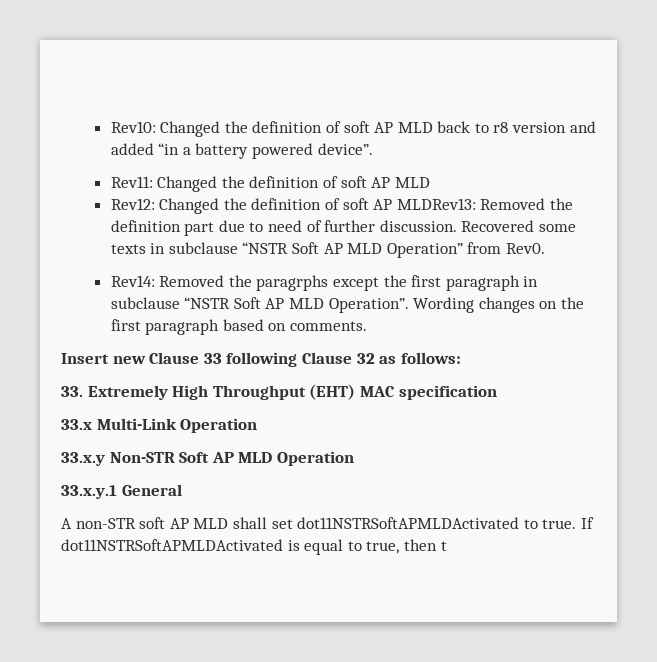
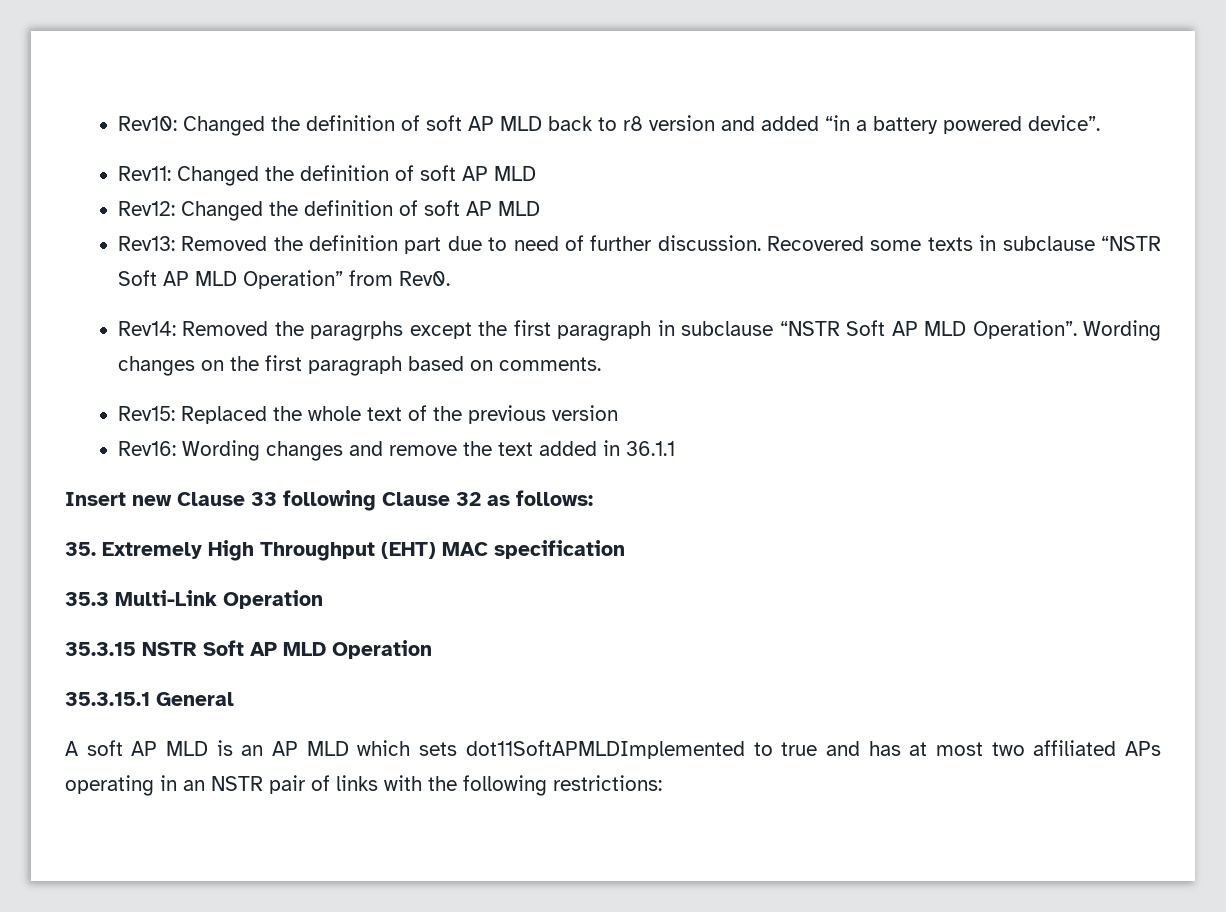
- Rev12: Changed the definition of soft AP MLDRev13: Removed the definition part due to need of further discussion.
+ Rev12: Changed the definition of soft AP MLD
+ Rev13: Removed the definition part due to need of further discussion.
+ Rev15: Replaced the whole text of the previous version
+ Rev16: Wording changes and remove the text added in 36.1.1
- 33. Extremely High Throughput (EHT) MAC specification
+ 35. Extremely High Throughput (EHT) MAC specification
- 33.x Multi-Link Operation
+ 35.3 Multi-Link Operation
- 33.x.y Non-STR Soft AP MLD Operation
+ 35.3.15 NSTR Soft AP MLD Operation
- 33.x.y.1 General
+ 35.3.15.1 General
- A non-STR soft AP MLD shall set dot11NSTRSoftAPMLDActivated to true. If dot11NSTRSoftAPMLDActivated is equal to true, then t
+ A soft AP MLD is an AP MLD which sets dot11SoftAPMLDImplemented to true and has at most two affiliated APs operating in an NSTR pair of links with the following restrictions:

